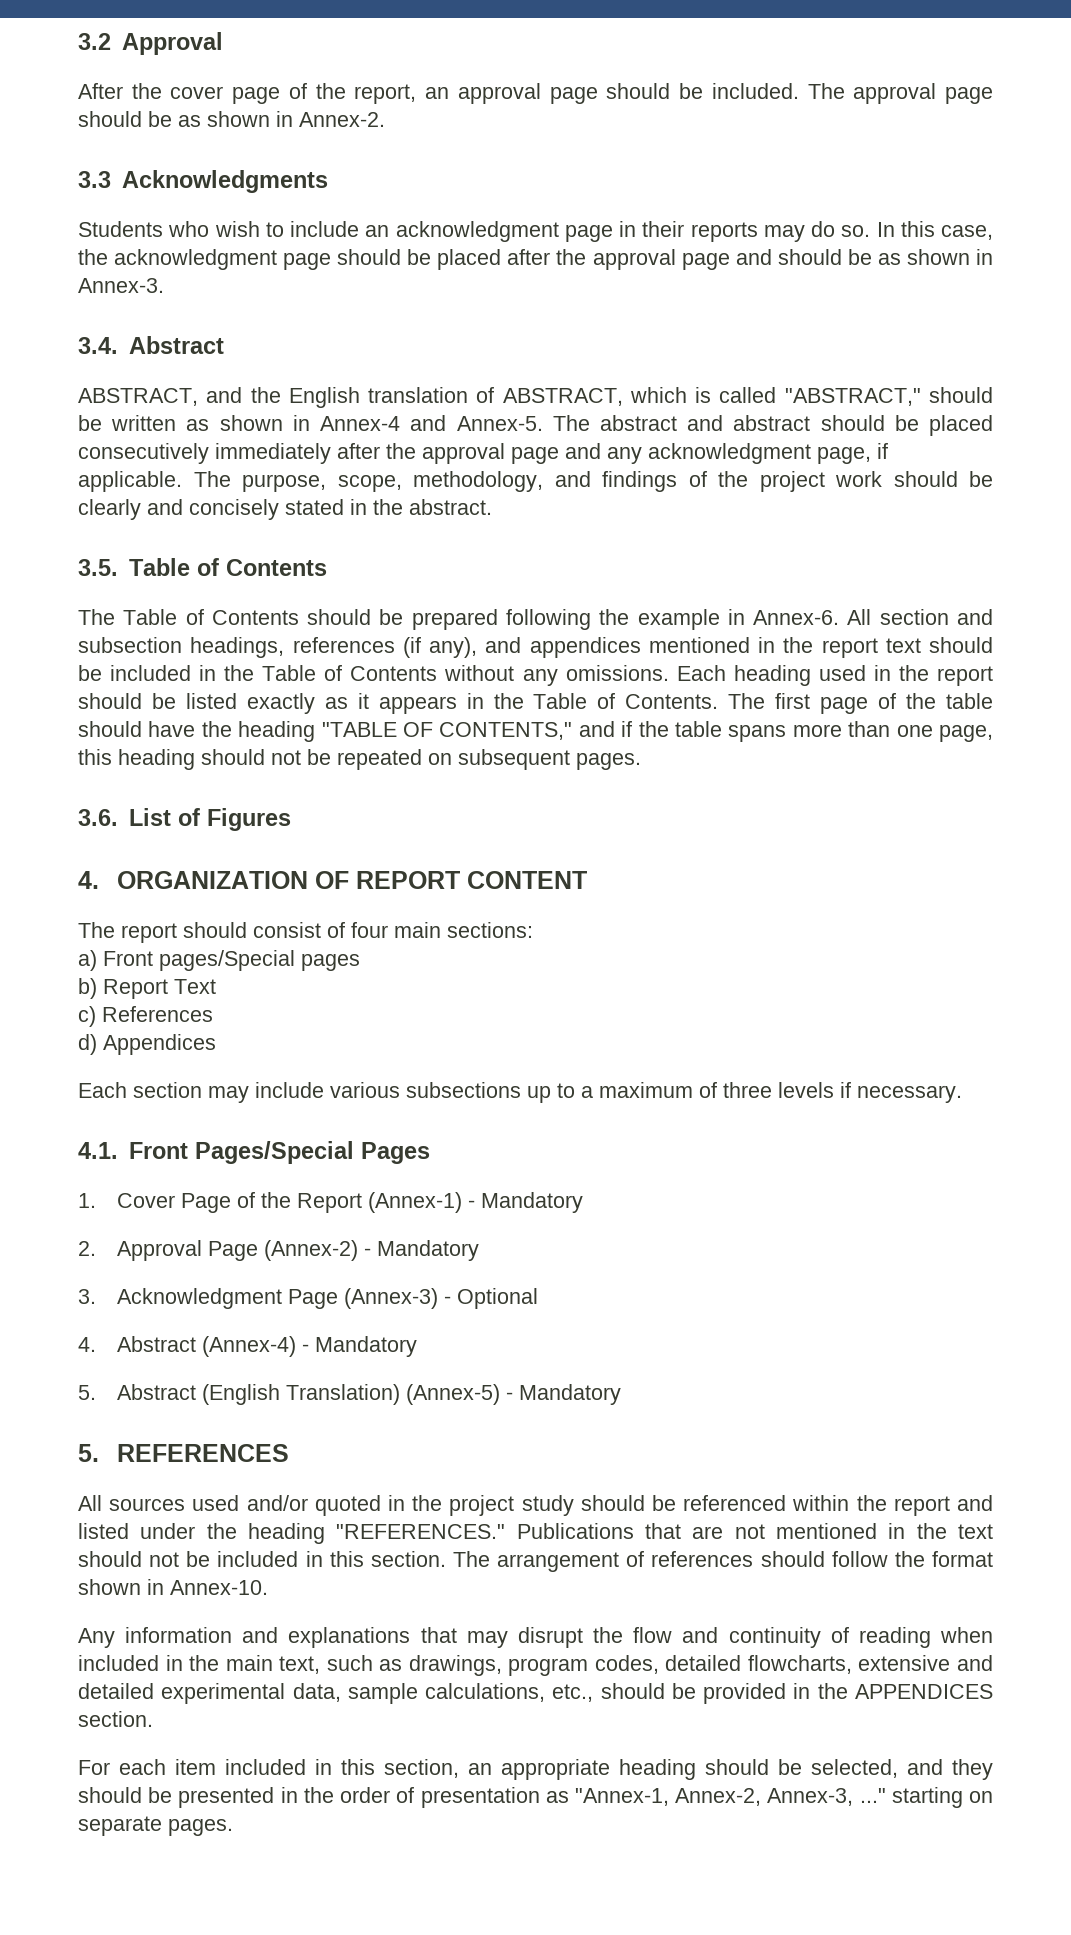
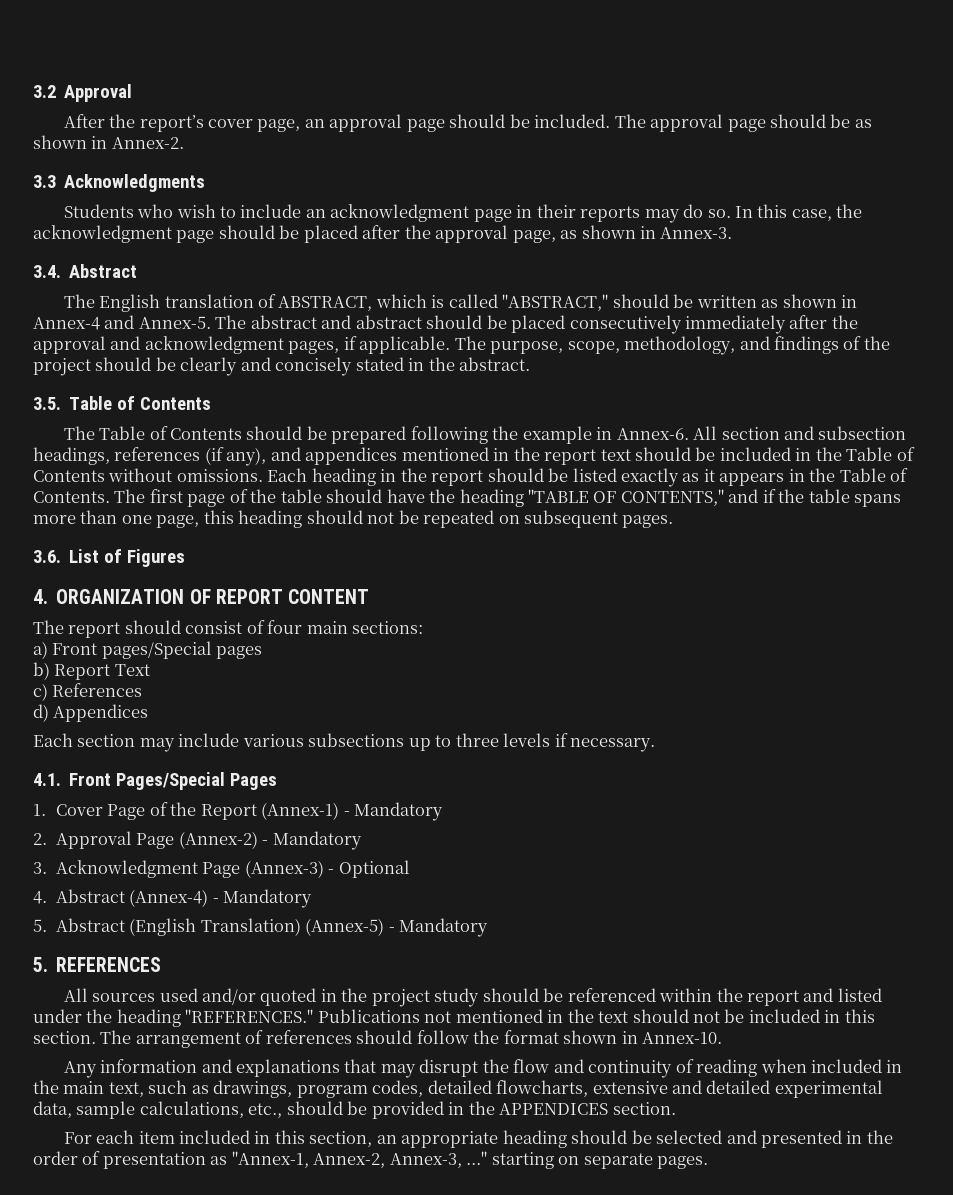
- After the cover page of the report, an approval page should be included.
+ After the report’s cover page, an approval page should be included.
- In this case, the acknowledgment page should be placed after the approval page and should be as shown in Annex-3.
+ In this case, the acknowledgment page should be placed after the approval page, as shown in Annex-3.
- ABSTRACT, and the English translation of ABSTRACT, which is called "ABSTRACT," should be written as shown in Annex-4 and Annex-5.
+ The English translation of ABSTRACT, which is called "ABSTRACT," should be written as shown in Annex-4 and Annex-5.
- The abstract and abstract should be placed consecutively immediately after the approval page and any acknowledgment page, if applicable.
+ The abstract and abstract should be placed consecutively immediately after the approval and acknowledgment pages, if applicable.
- The purpose, scope, methodology, and findings of the project work should be clearly and concisely stated in the abstract.
+ The purpose, scope, methodology, and findings of the project should be clearly and concisely stated in the abstract.
- All section and subsection headings, references (if any), and appendices mentioned in the report text should be included in the Table of Contents without any omissions.
+ All section and subsection headings, references (if any), and appendices mentioned in the report text should be included in the Table of Contents without omissions.
- Each heading used in the report should be listed exactly as it appears in the Table of Contents.
+ Each heading in the report should be listed exactly as it appears in the Table of Contents.
- Each section may include various subsections up to a maximum of three levels if necessary.
+ Each section may include various subsections up to three levels if necessary.
- Publications that are not mentioned in the text should not be included in this section.
+ Publications not mentioned in the text should not be included in this section.
- For each item included in this section, an appropriate heading should be selected, and they should be presented in the order of presentation as "Annex-1, Annex-2, Annex-3, ..." starting on separate pages.
+ For each item included in this section, an appropriate heading should be selected and presented in the order of presentation as "Annex-1, Annex-2, Annex-3, ..." starting on separate pages.

